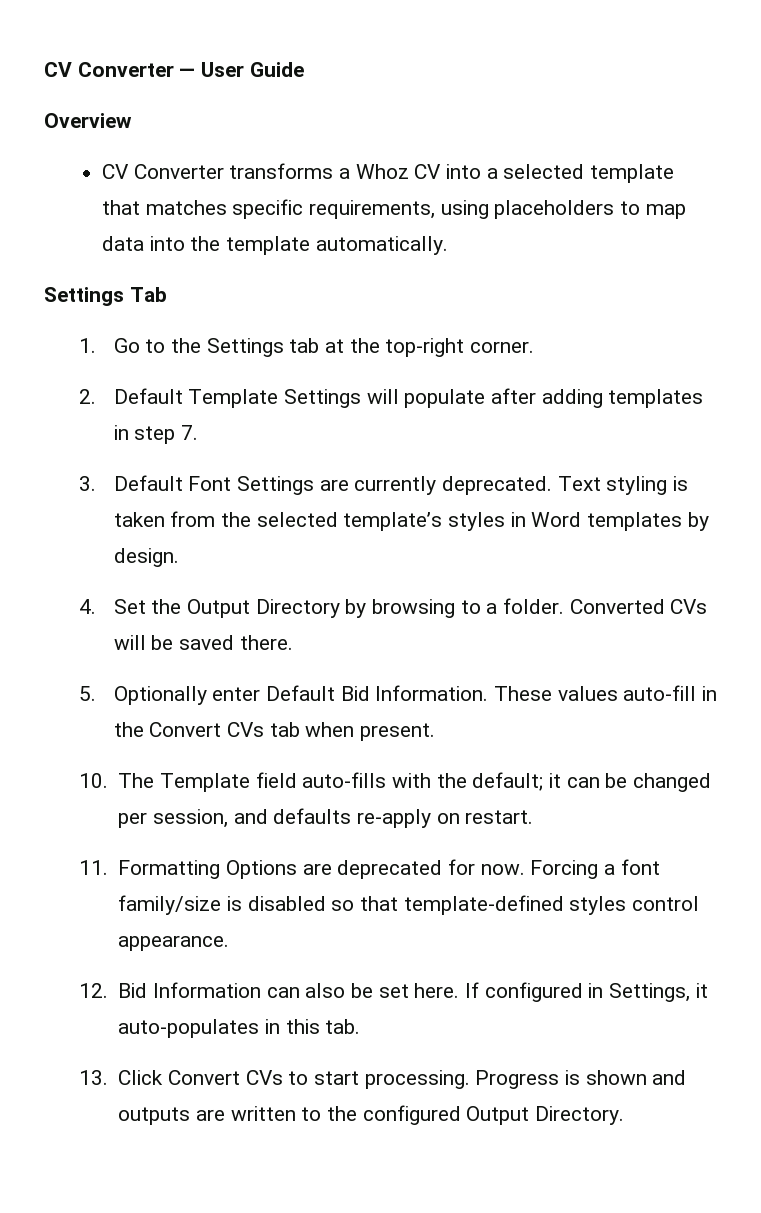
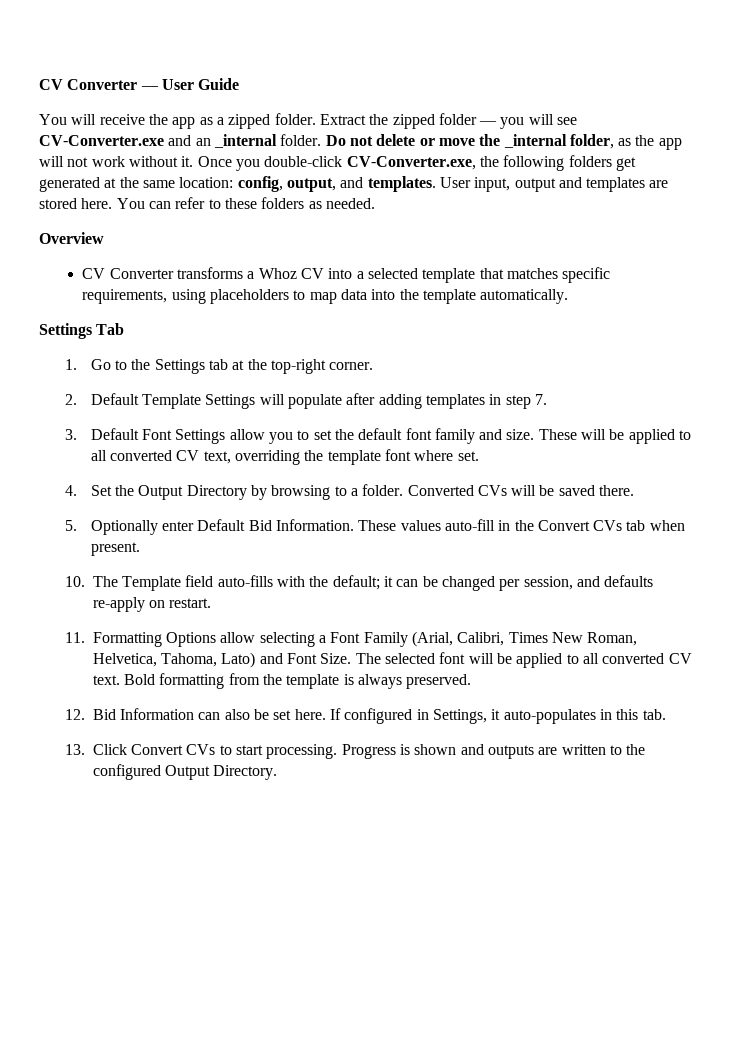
+ You will receive the app as a zipped folder. Extract the zipped folder — you will see CV-Converter.exe and an _internal folder. Do not delete or move the _internal folder, as the app will not work without it. Once you double-click CV-Converter.exe, the following folders get generated at the same location: config, output, and templates. User input, output and templates are stored here. You can refer to these folders as needed.
- 3. Default Font Settings are currently deprecated. Text styling is taken from the selected template’s styles in Word templates by design.
+ 3. Default Font Settings allow you to set the default font family and size. These will be applied to all converted CV text, overriding the template font where set.
- 11. Formatting Options are deprecated for now. Forcing a font family/size is disabled so that template-defined styles control appearance.
+ 11. Formatting Options allow selecting a Font Family (Arial, Calibri, Times New Roman, Helvetica, Tahoma, Lato) and Font Size. The selected font will be applied to all converted CV text. Bold formatting from the template is always preserved.

